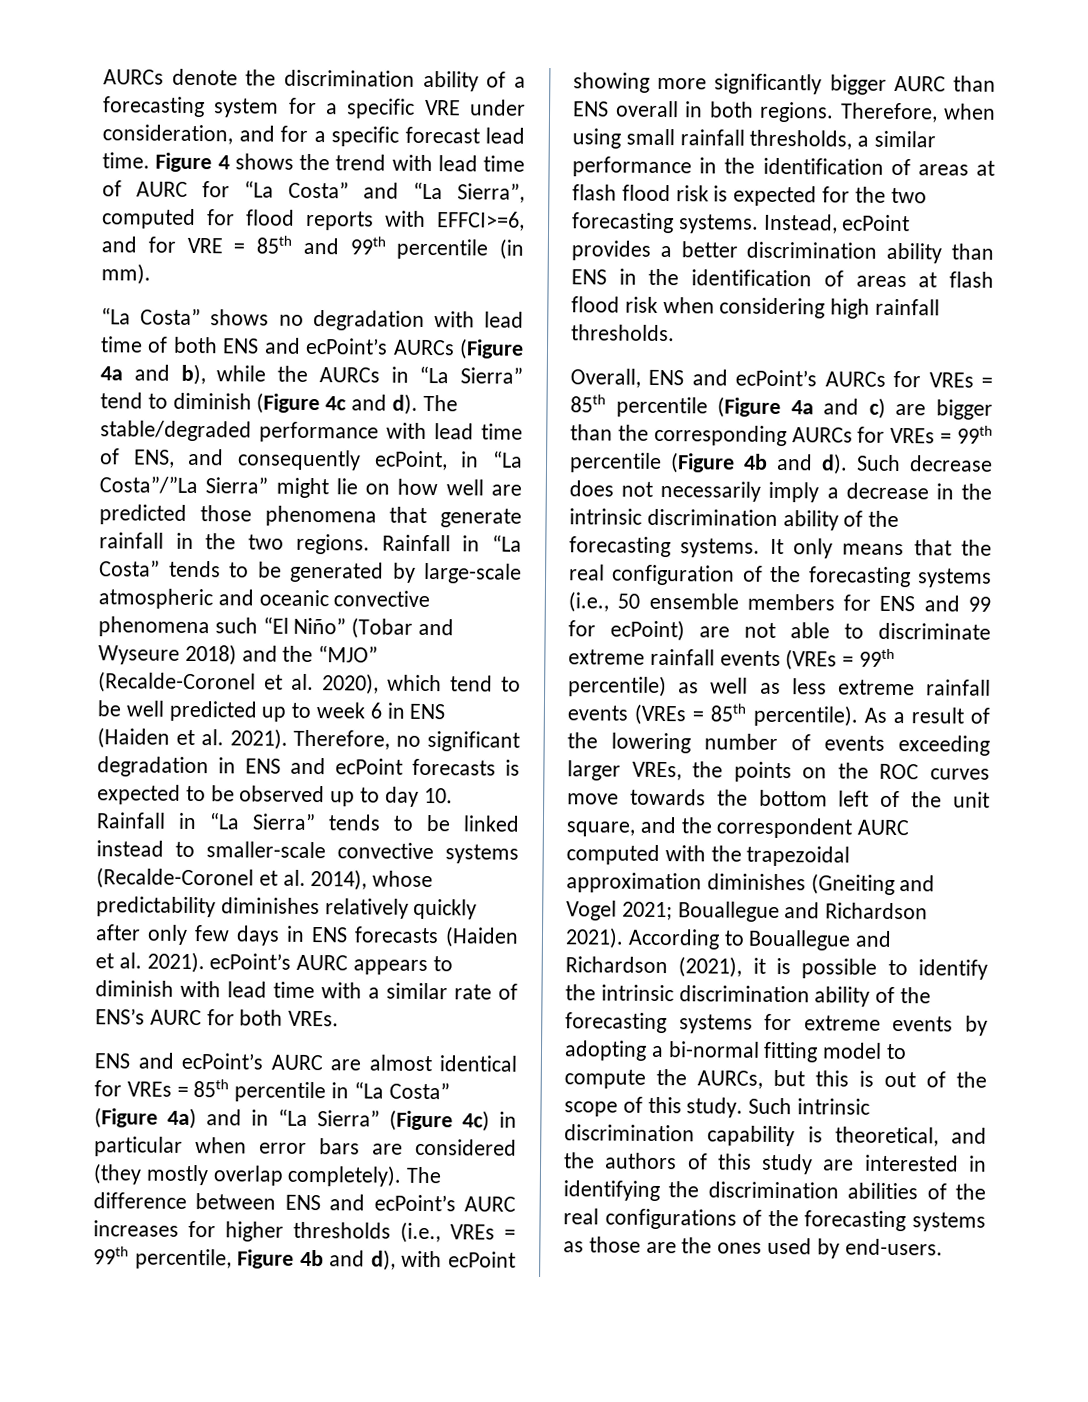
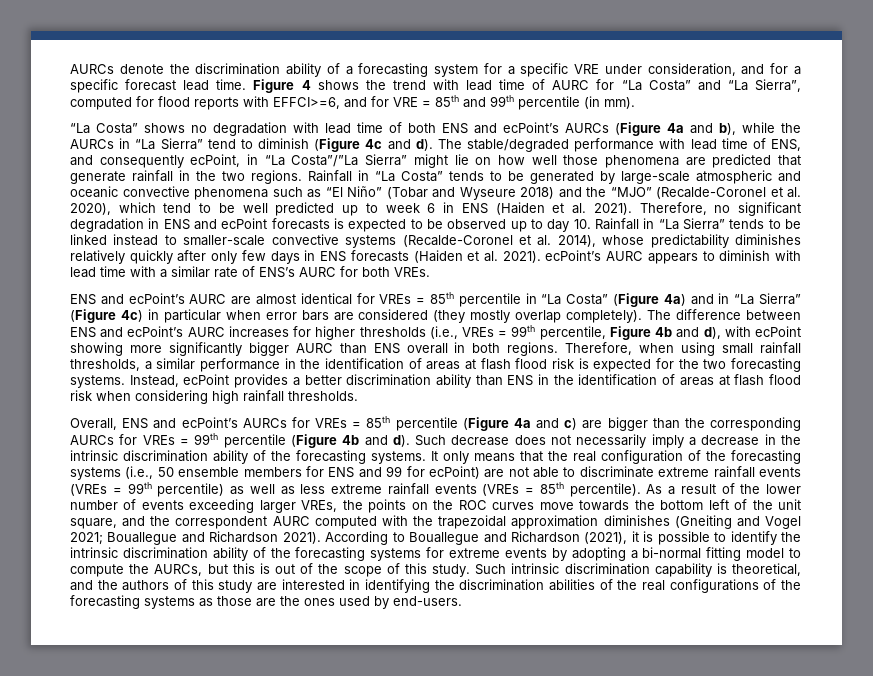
- The stable/degraded performance with lead time of ENS, and consequently ecPoint, in “La Costa”/”La Sierra” might lie on how well are predicted those phenomena that generate rainfall in the two regions.
+ The stable/degraded performance with lead time of ENS, and consequently ecPoint, in “La Costa”/”La Sierra” might lie on how well those phenomena are predicted that generate rainfall in the two regions.
- Rainfall in “La Costa” tends to be generated by large-scale atmospheric and oceanic convective phenomena such “El Niño” (Tobar and Wyseure 2018) and the “MJO” (Recalde-Coronel et al. 2020), which tend to be well predicted up to week 6 in ENS (Haiden et al. 2021).
+ Rainfall in “La Costa” tends to be generated by large-scale atmospheric and oceanic convective phenomena such as “El Niño” (Tobar and Wyseure 2018) and the “MJO” (Recalde-Coronel et al. 2020), which tend to be well predicted up to week 6 in ENS (Haiden et al. 2021).
- As a result of the lowering number of events exceeding larger VREs, the points on the ROC curves move towards the bottom left of the unit square, and the correspondent AURC computed with the trapezoidal approximation diminishes (Gneiting and Vogel 2021; Bouallegue and Richardson 2021).
+ As a result of the lower number of events exceeding larger VREs, the points on the ROC curves move towards the bottom left of the unit square, and the correspondent AURC computed with the trapezoidal approximation diminishes (Gneiting and Vogel 2021; Bouallegue and Richardson 2021).

